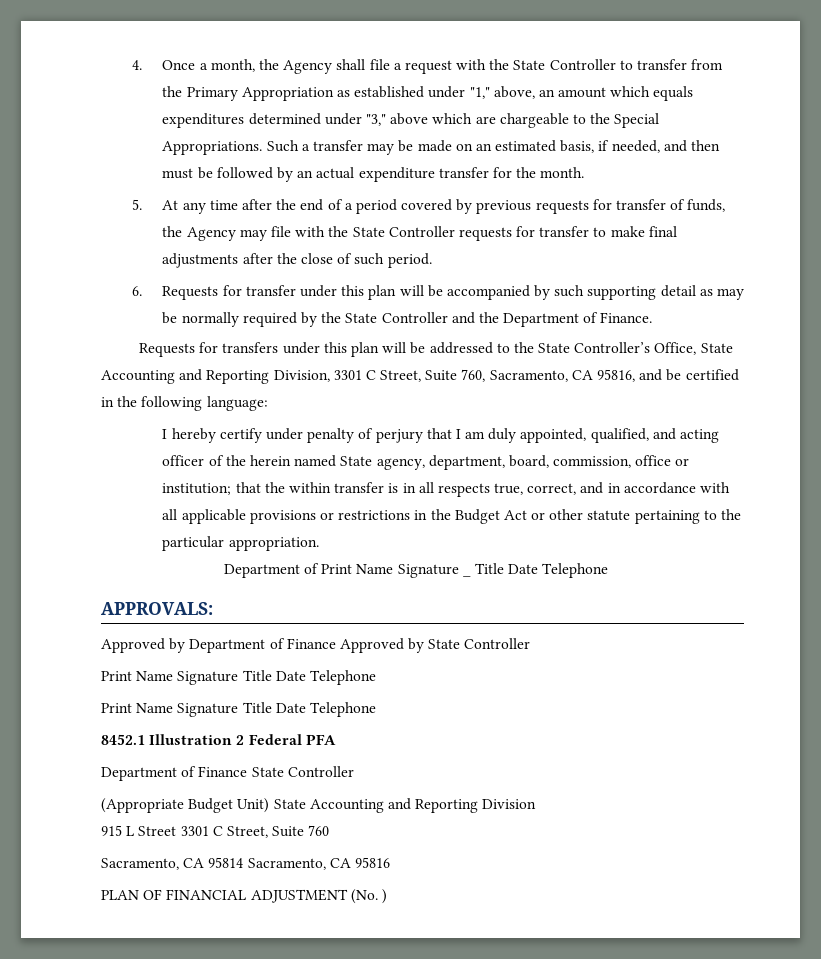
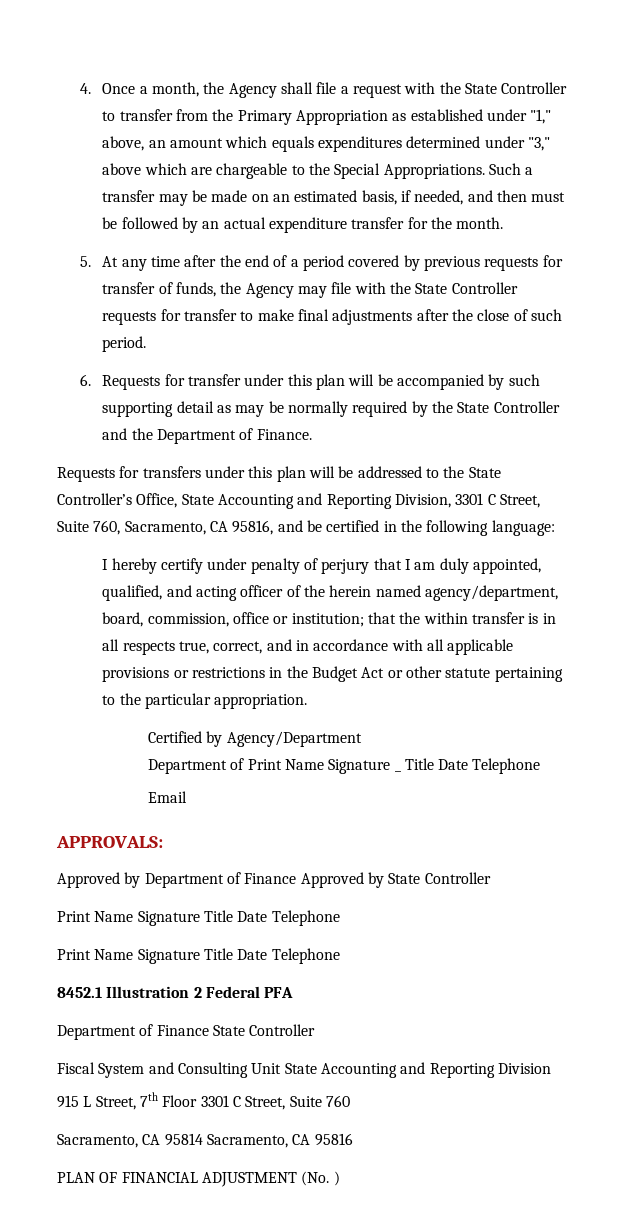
- I hereby certify under penalty of perjury that I am duly appointed, qualified, and acting officer of the herein named State agency, department, board, commission, office or institution; that the within transfer is in all respects true, correct, and in accordance with all applicable provisions or restrictions in the Budget Act or other statute pertaining to the particular appropriation.
+ I hereby certify under penalty of perjury that I am duly appointed, qualified, and acting officer of the herein named agency/department, board, commission, office or institution; that the within transfer is in all respects true, correct, and in accordance with all applicable provisions or restrictions in the Budget Act or other statute pertaining to the particular appropriation.
+ Certified by Agency/Department
+ Email
- (Appropriate Budget Unit) State Accounting and Reporting Division
+ Fiscal System and Consulting Unit State Accounting and Reporting Division
- 915 L Street 3301 C Street, Suite 760
+ 915 L Street, 7th Floor 3301 C Street, Suite 760

